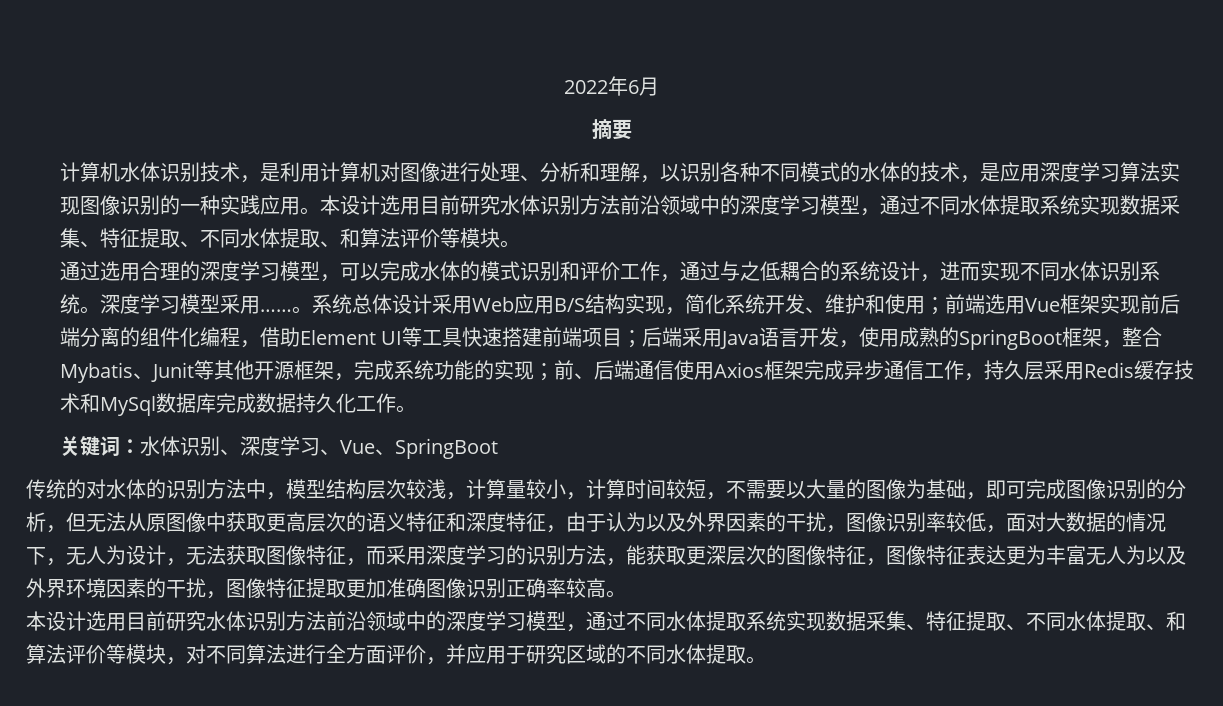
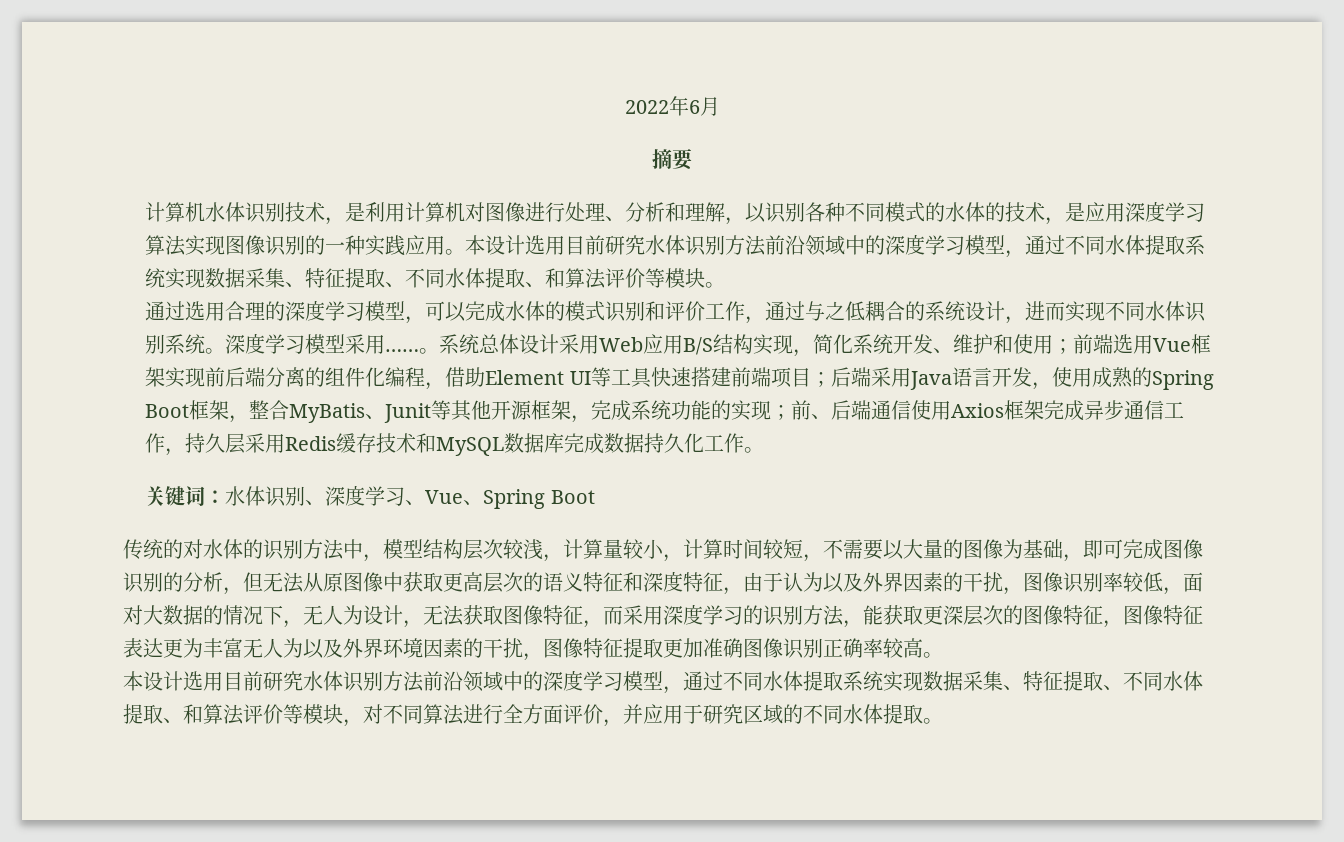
- 后端采用Java语言开发，使用成熟的SpringBoot框架，整合Mybatis、Junit等其他开源框架，完成系统功能的实现；
+ 后端采用Java语言开发，使用成熟的Spring Boot框架，整合MyBatis、Junit等其他开源框架，完成系统功能的实现；
- 前、后端通信使用Axios框架完成异步通信工作，持久层采用Redis缓存技术和MySql数据库完成数据持久化工作。
+ 前、后端通信使用Axios框架完成异步通信工作，持久层采用Redis缓存技术和MySQL数据库完成数据持久化工作。
- 关键词：水体识别、深度学习、Vue、SpringBoot
+ 关键词：水体识别、深度学习、Vue、Spring Boot

